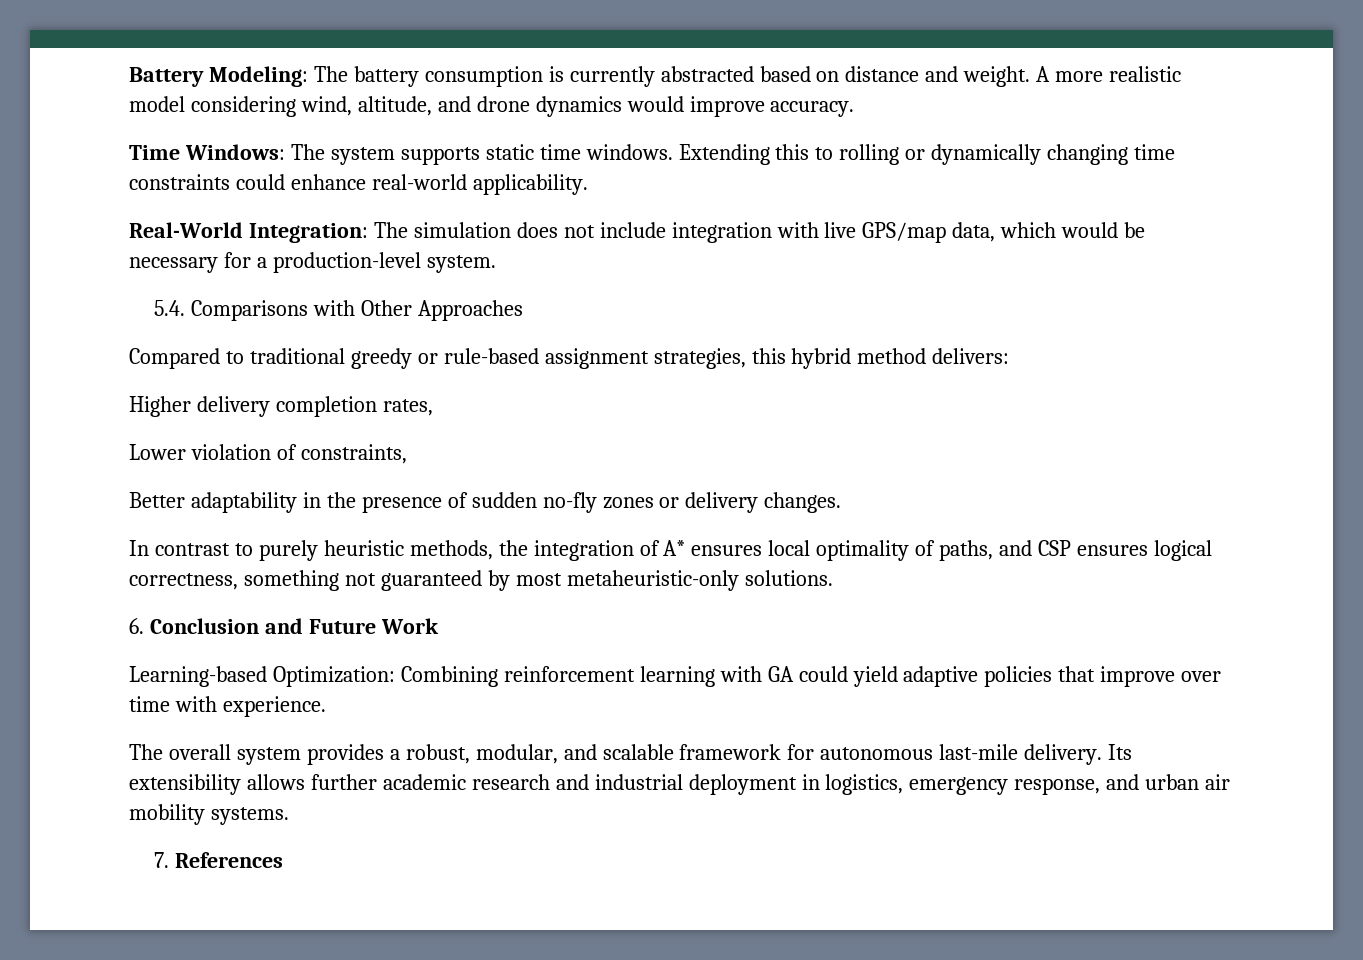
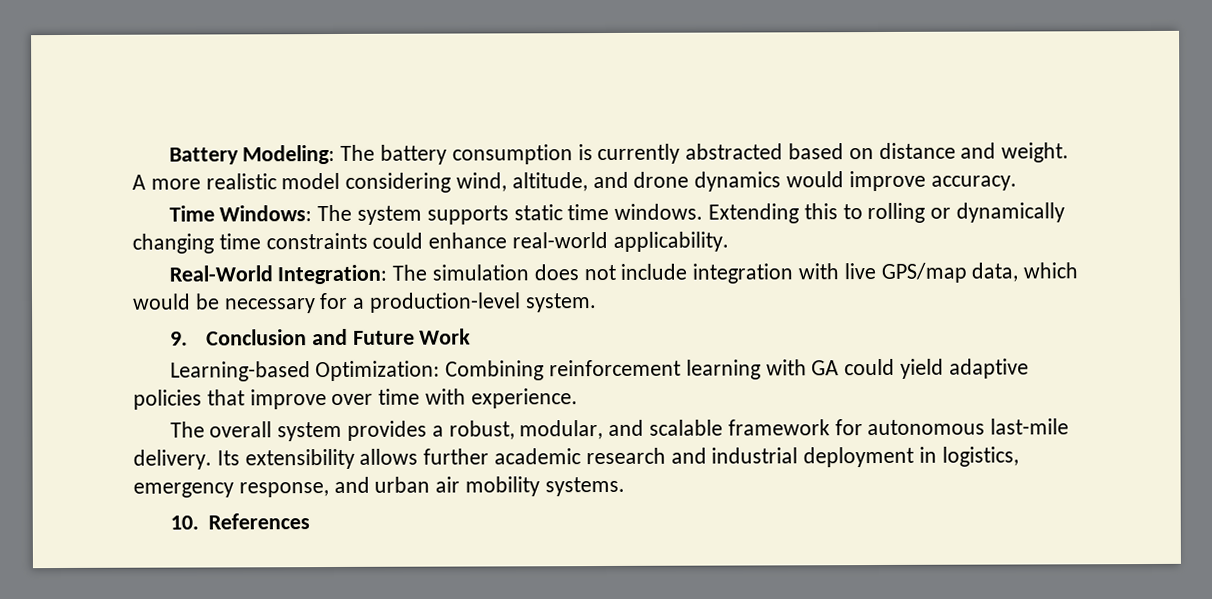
- 5.4. Comparisons with Other Approaches
- Compared to traditional greedy or rule-based assignment strategies, this hybrid method delivers:
- Higher delivery completion rates,
- Lower violation of constraints,
- Better adaptability in the presence of sudden no-fly zones or delivery changes.
- In contrast to purely heuristic methods, the integration of A* ensures local optimality of paths, and CSP ensures logical correctness, something not guaranteed by most metaheuristic-only solutions.
- 6. Conclusion and Future Work
+ 9. Conclusion and Future Work
- 7. References
+ 10. References

